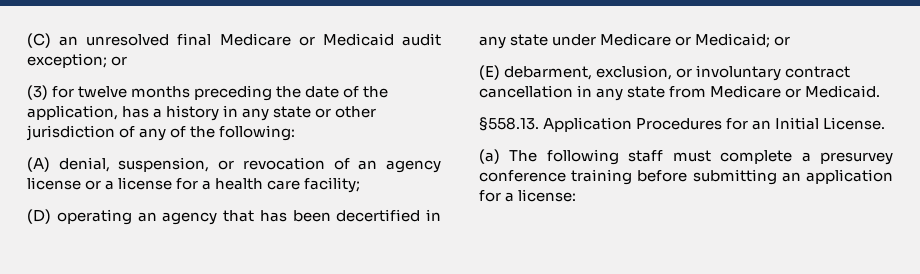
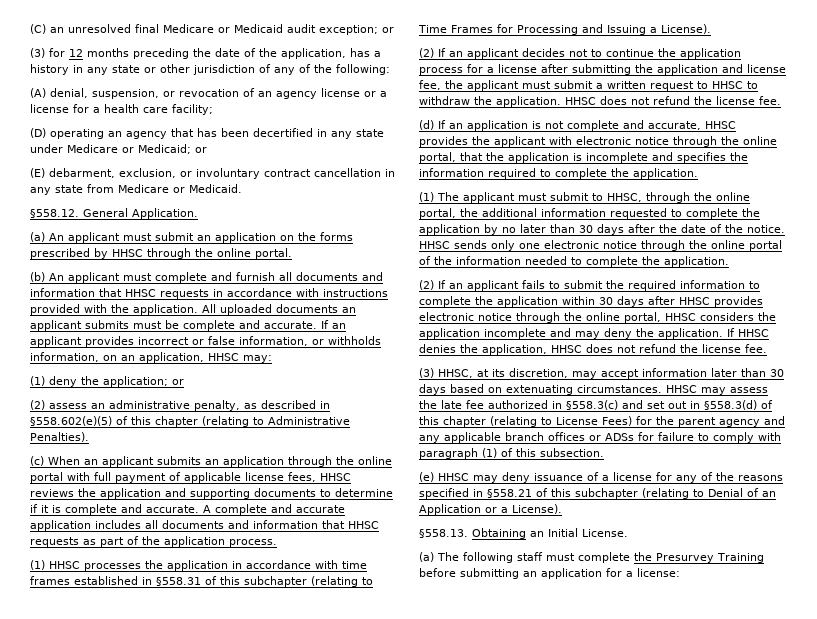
- (3) for twelve months preceding the date of the application, has a history in any state or other jurisdiction of any of the following:
+ (3) for 12 months preceding the date of the application, has a history in any state or other jurisdiction of any of the following:
- §558.13. Application Procedures for an Initial License.
+ §558.12. General Application.
+ (a) An applicant must submit an application on the forms prescribed by HHSC through the online portal.
+ (b) An applicant must complete and furnish all documents and information that HHSC requests in accordance with instructions provided with the application. All uploaded documents an applicant submits must be complete and accurate. If an applicant provides incorrect or false information, or withholds information, on an application, HHSC may:
+ (1) deny the application; or
+ (2) assess an administrative penalty, as described in §558.602(e)(5) of this chapter (relating to Administrative Penalties).
+ (c) When an applicant submits an application through the online portal with full payment of applicable license fees, HHSC reviews the application and supporting documents to determine if it is complete and accurate. A complete and accurate application includes all documents and information that HHSC requests as part of the application process.
+ (1) HHSC processes the application in accordance with time frames established in §558.31 of this subchapter (relating to Time Frames for Processing and Issuing a License).
+ (2) If an applicant decides not to continue the application process for a license after submitting the application and license fee, the applicant must submit a written request to HHSC to withdraw the application. HHSC does not refund the license fee.
+ (d) If an application is not complete and accurate, HHSC provides the applicant with electronic notice through the online portal, that the application is incomplete and specifies the information required to complete the application.
+ (1) The applicant must submit to HHSC, through the online portal, the additional information requested to complete the application by no later than 30 days after the date of the notice. HHSC sends only one electronic notice through the online portal of the information needed to complete the application.
+ (2) If an applicant fails to submit the required information to complete the application within 30 days after HHSC provides electronic notice through the online portal, HHSC considers the application incomplete and may deny the application. If HHSC denies the application, HHSC does not refund the license fee.
+ (3) HHSC, at its discretion, may accept information later than 30 days based on extenuating circumstances. HHSC may assess the late fee authorized in §558.3(c) and set out in §558.3(d) of this chapter (relating to License Fees) for the parent agency and any applicable branch offices or ADSs for failure to comply with paragraph (1) of this subsection.
+ (e) HHSC may deny issuance of a license for any of the reasons specified in §558.21 of this subchapter (relating to Denial of an Application or a License).
+ §558.13. Obtaining an Initial License.
- (a) The following staff must complete a presurvey conference training before submitting an application for a license:
+ (a) The following staff must complete the Presurvey Training before submitting an application for a license:

